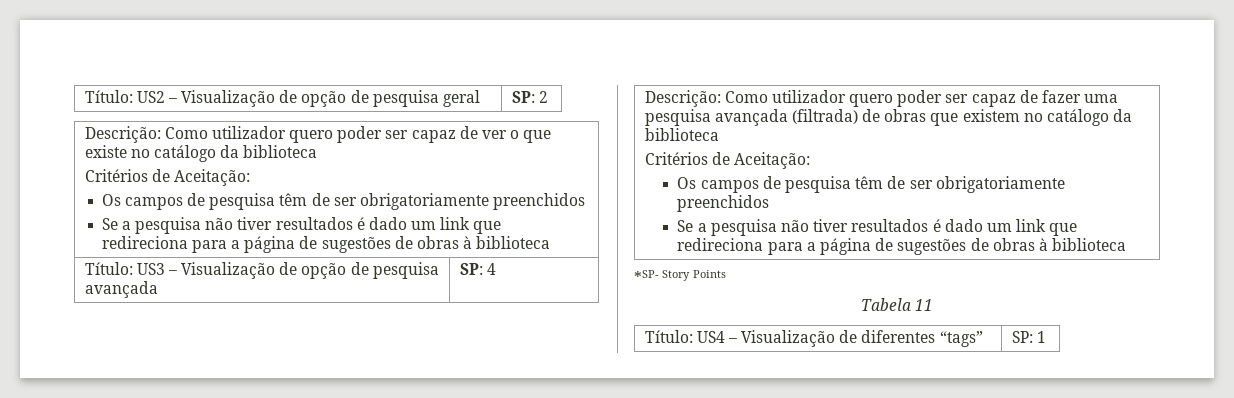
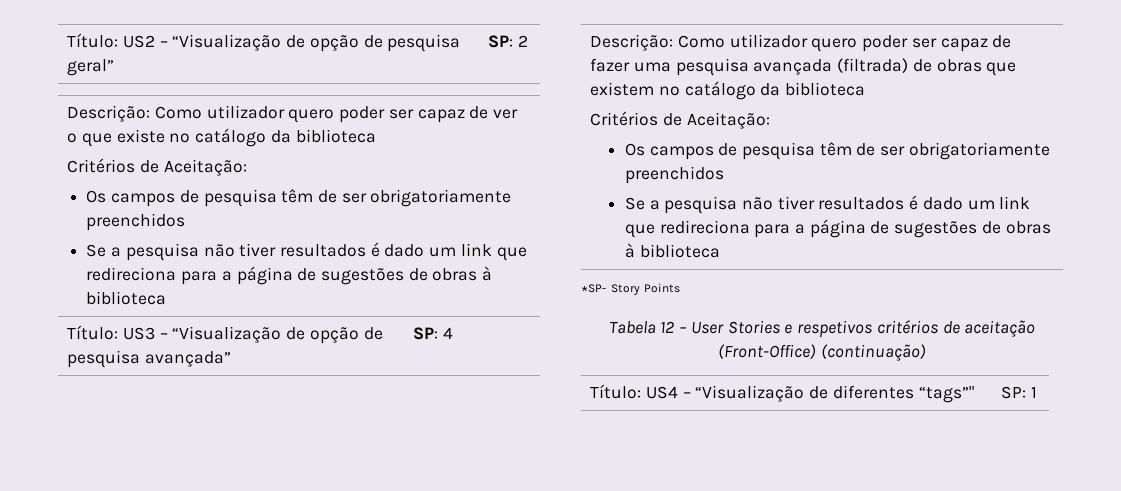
- Título: US2 – Visualização de opção de pesquisa geral | SP: 2
+ Título: US2 – “Visualização de opção de pesquisa geral” | SP: 2
- Título: US3 – Visualização de opção de pesquisa avançada | SP: 4
+ Título: US3 – “Visualização de opção de pesquisa avançada” | SP: 4
- Tabela 11
+ Tabela 12 – User Stories e respetivos critérios de aceitação (Front-Office) (continuação)
- Título: US4 – Visualização de diferentes “tags” | SP: 1
+ Título: US4 – “Visualização de diferentes “tags”" | SP: 1

